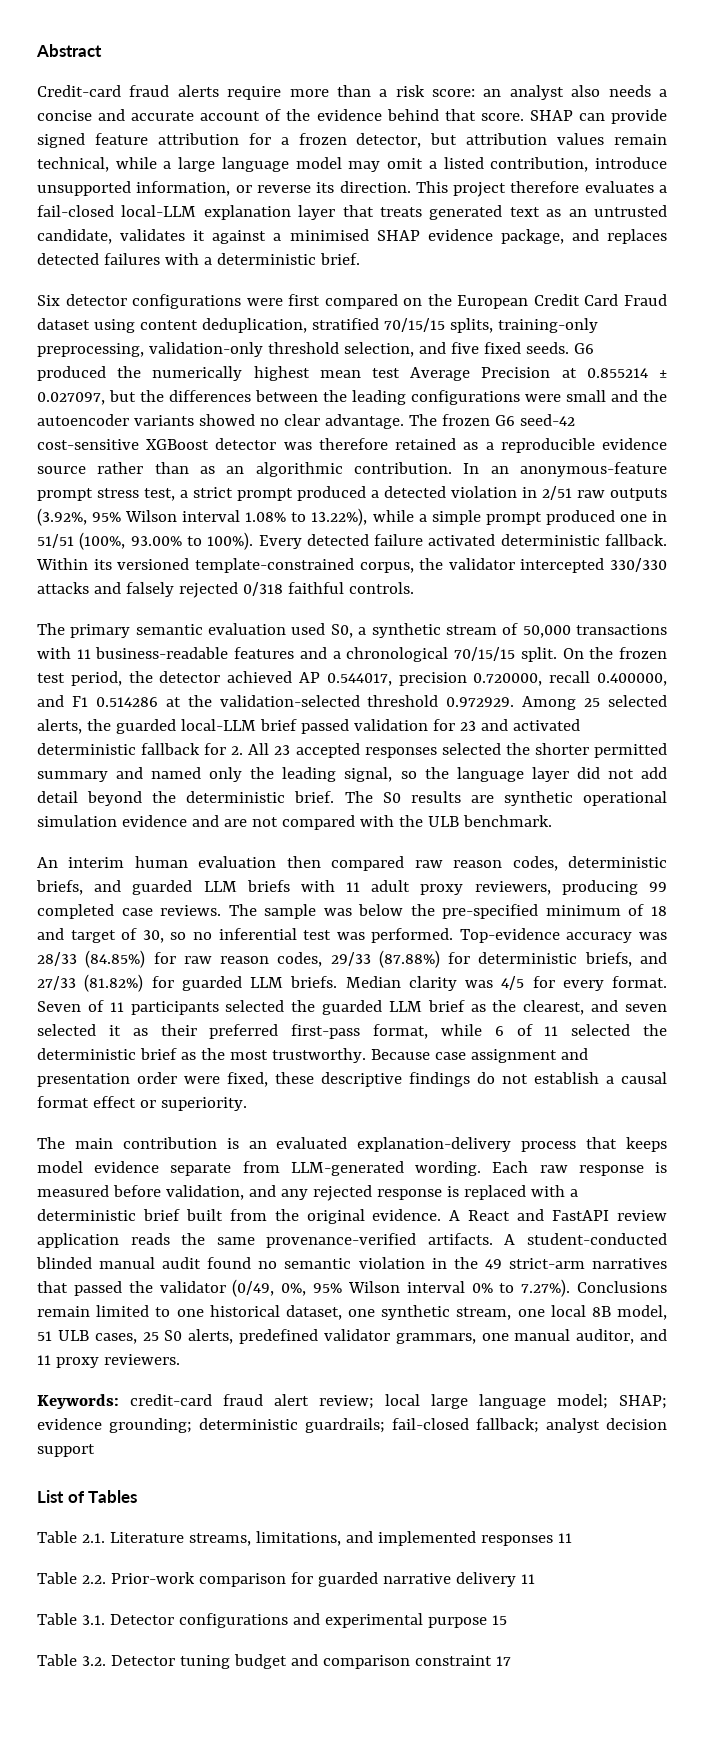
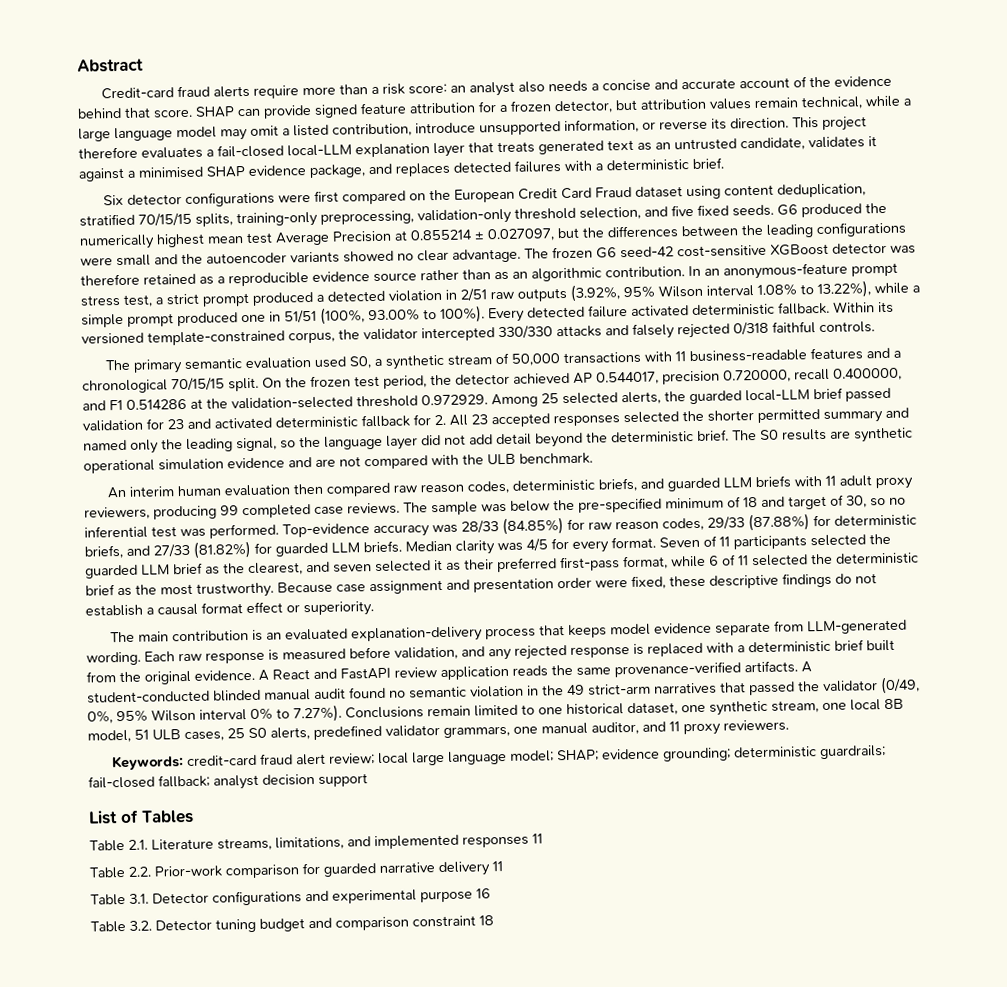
- Table 3.1. Detector configurations and experimental purpose 15
+ Table 3.1. Detector configurations and experimental purpose 16
- Table 3.2. Detector tuning budget and comparison constraint 17
+ Table 3.2. Detector tuning budget and comparison constraint 18

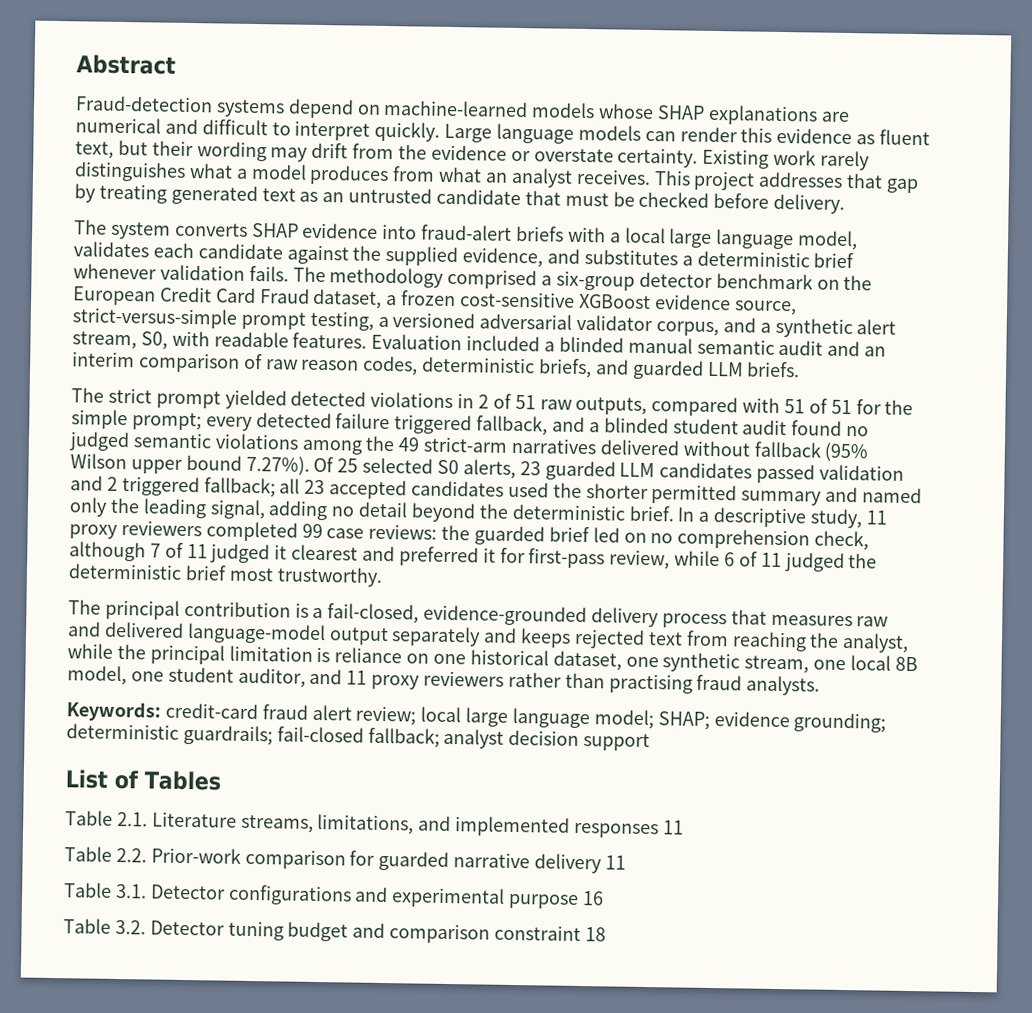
- Credit-card fraud alerts require more than a risk score: an analyst also needs a concise and accurate account of the evidence behind that score. SHAP can provide signed feature attribution for a frozen detector, but attribution values remain technical, while a large language model may omit a listed contribution, introduce unsupported information, or reverse its direction. This project therefore evaluates a fail-closed local-LLM explanation layer that treats generated text as an untrusted candidate, validates it against a minimised SHAP evidence package, and replaces detected failures with a deterministic brief.
- Six detector configurations were first compared on the European Credit Card Fraud dataset using content deduplication, stratified 70/15/15 splits, training-only preprocessing, validation-only threshold selection, and five fixed seeds. G6 produced the numerically highest mean test Average Precision at 0.855214 ± 0.027097, but the differences between the leading configurations were small and the autoencoder variants showed no clear advantage. The frozen G6 seed-42 cost-sensitive XGBoost detector was therefore retained as a reproducible evidence source rather than as an algorithmic contribution. In an anonymous-feature prompt stress test, a strict prompt produced a detected violation in 2/51 raw outputs (3.92%, 95% Wilson interval 1.08% to 13.22%), while a simple prompt produced one in 51/51 (100%, 93.00% to 100%). Every detected failure activated deterministic fallback. Within its versioned template-constrained corpus, the validator intercepted 330/330 attacks and falsely rejected 0/318 faithful controls.
- The primary semantic evaluation used S0, a synthetic stream of 50,000 transactions with 11 business-readable features and a chronological 70/15/15 split. On the frozen test period, the detector achieved AP 0.544017, precision 0.720000, recall 0.400000, and F1 0.514286 at the validation-selected threshold 0.972929. Among 25 selected alerts, the guarded local-LLM brief passed validation for 23 and activated deterministic fallback for 2. All 23 accepted responses selected the shorter permitted summary and named only the leading signal, so the language layer did not add detail beyond the deterministic brief.
+ Fraud-detection systems depend on machine-learned models whose SHAP explanations are numerical and difficult to interpret quickly. Large language models can render this evidence as fluent text, but their wording may drift from the evidence or overstate certainty. Existing work rarely distinguishes what a model produces from what an analyst receives. This project addresses that gap by treating generated text as an untrusted candidate that must be checked before delivery.
+ The system converts SHAP evidence into fraud-alert briefs with a local large language model, validates each candidate against the supplied evidence, and substitutes a deterministic brief whenever validation fails. The methodology comprised a six-group detector benchmark on the European Credit Card Fraud dataset, a frozen cost-sensitive XGBoost evidence source, strict-versus-simple prompt testing, a versioned adversarial validator corpus, and a synthetic alert stream, S0, with readable features. Evaluation included a blinded manual semantic audit and an interim comparison of raw reason codes, deterministic briefs, and guarded LLM briefs.
+ The strict prompt yielded detected violations in 2 of 51 raw outputs, compared with 51 of 51 for the simple prompt; every detected failure triggered fallback, and a blinded student audit found no judged semantic violations among the 49 strict-arm narratives delivered without fallback (95% Wilson upper bound 7.27%). Of 25 selected S0 alerts, 23 guarded LLM candidates passed validation and 2 triggered fallback; all 23 accepted candidates used the shorter permitted summary and named only the leading signal, adding no detail beyond the deterministic brief.
- The S0 results are synthetic operational simulation evidence and are not compared with the ULB benchmark.
- An interim human evaluation then compared raw reason codes, deterministic briefs, and guarded LLM briefs with 11 adult proxy reviewers, producing 99 completed case reviews. The sample was below the pre-specified minimum of 18 and target of 30, so no inferential test was performed. Top-evidence accuracy was 28/33 (84.85%) for raw reason codes, 29/33 (87.88%) for deterministic briefs, and 27/33 (81.82%) for guarded LLM briefs. Median clarity was 4/5 for every format. Seven of 11 participants selected the guarded LLM brief as the clearest, and seven selected it as their preferred first-pass format, while 6 of 11 selected the deterministic brief as the most trustworthy. Because case assignment and presentation order were fixed, these descriptive findings do not establish a causal format effect or superiority.
- The main contribution is an evaluated explanation-delivery process that keeps model evidence separate from LLM-generated wording. Each raw response is measured before validation, and any rejected response is replaced with a deterministic brief built from the original evidence. A React and FastAPI review application reads the same provenance-verified artifacts. A student-conducted blinded manual audit found no semantic violation in the 49 strict-arm narratives that passed the validator (0/49, 0%, 95% Wilson interval 0% to 7.27%). Conclusions remain limited to one historical dataset, one synthetic stream, one local 8B model, 51 ULB cases, 25 S0 alerts, predefined validator grammars, one manual auditor, and 11 proxy reviewers.
+ In a descriptive study, 11 proxy reviewers completed 99 case reviews: the guarded brief led on no comprehension check, although 7 of 11 judged it clearest and preferred it for first-pass review, while 6 of 11 judged the deterministic brief most trustworthy.
+ The principal contribution is a fail-closed, evidence-grounded delivery process that measures raw and delivered language-model output separately and keeps rejected text from reaching the analyst, while the principal limitation is reliance on one historical dataset, one synthetic stream, one local 8B model, one student auditor, and 11 proxy reviewers rather than practising fraud analysts.

